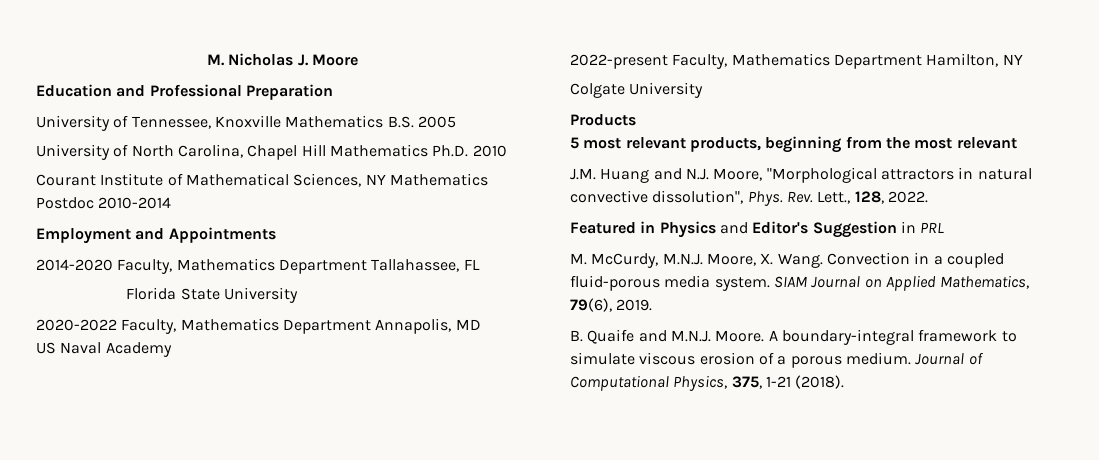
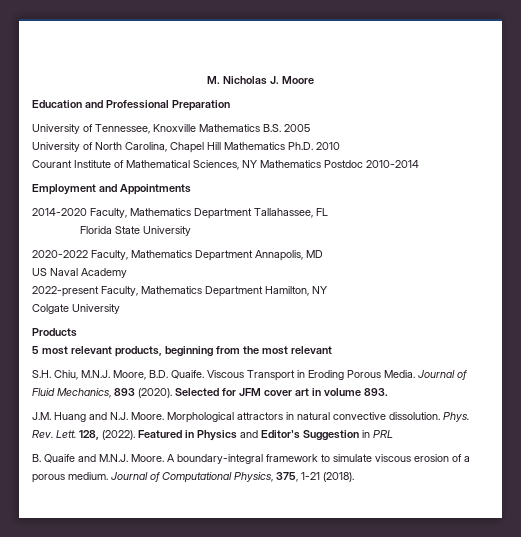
+ S.H. Chiu, M.N.J. Moore, B.D. Quaife. Viscous Transport in Eroding Porous Media. Journal of Fluid Mechanics, 893 (2020). Selected for JFM cover art in volume 893.
- J.M. Huang and N.J. Moore, "Morphological attractors in natural convective dissolution", Phys.
+ J.M. Huang and N.J. Moore. Morphological attractors in natural convective dissolution. Phys.
- Rev. Lett., 128, 2022.
- Featured in Physics and Editor's Suggestion in PRL
+ Rev. Lett. 128, (2022). Featured in Physics and Editor's Suggestion in PRL
- M. McCurdy, M.N.J. Moore, X. Wang. Convection in a coupled fluid-porous media system. SIAM Journal on Applied Mathematics, 79(6), 2019.

